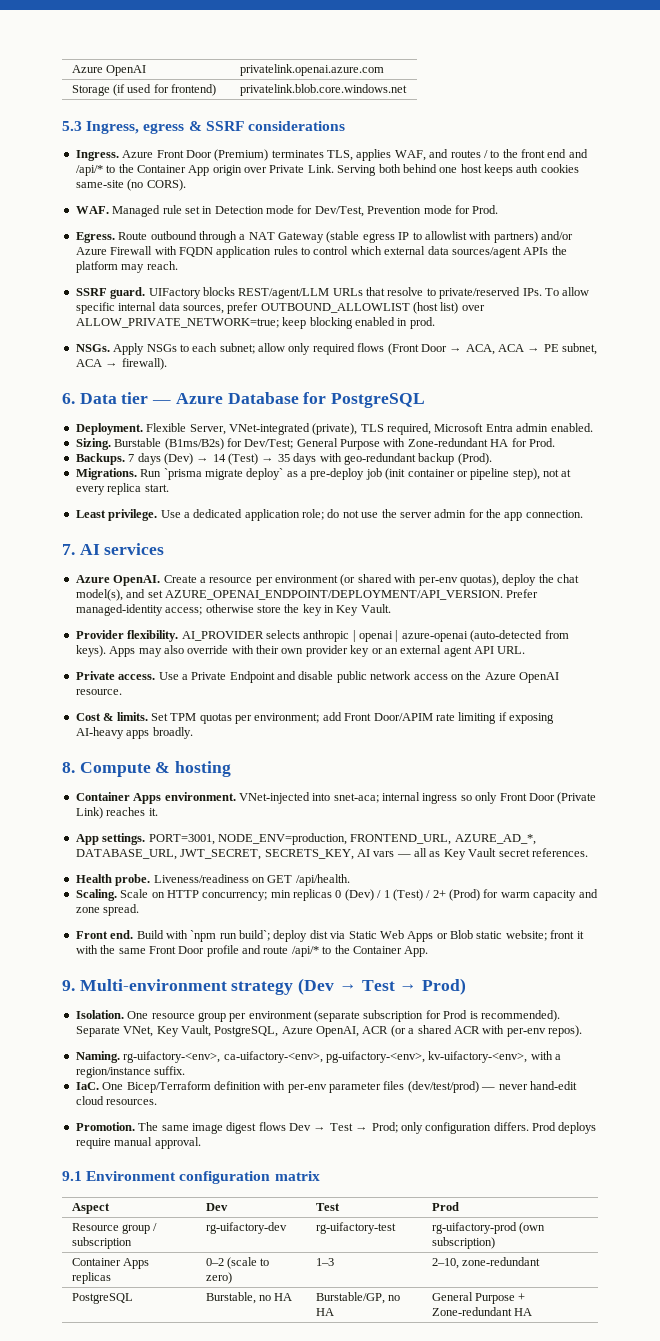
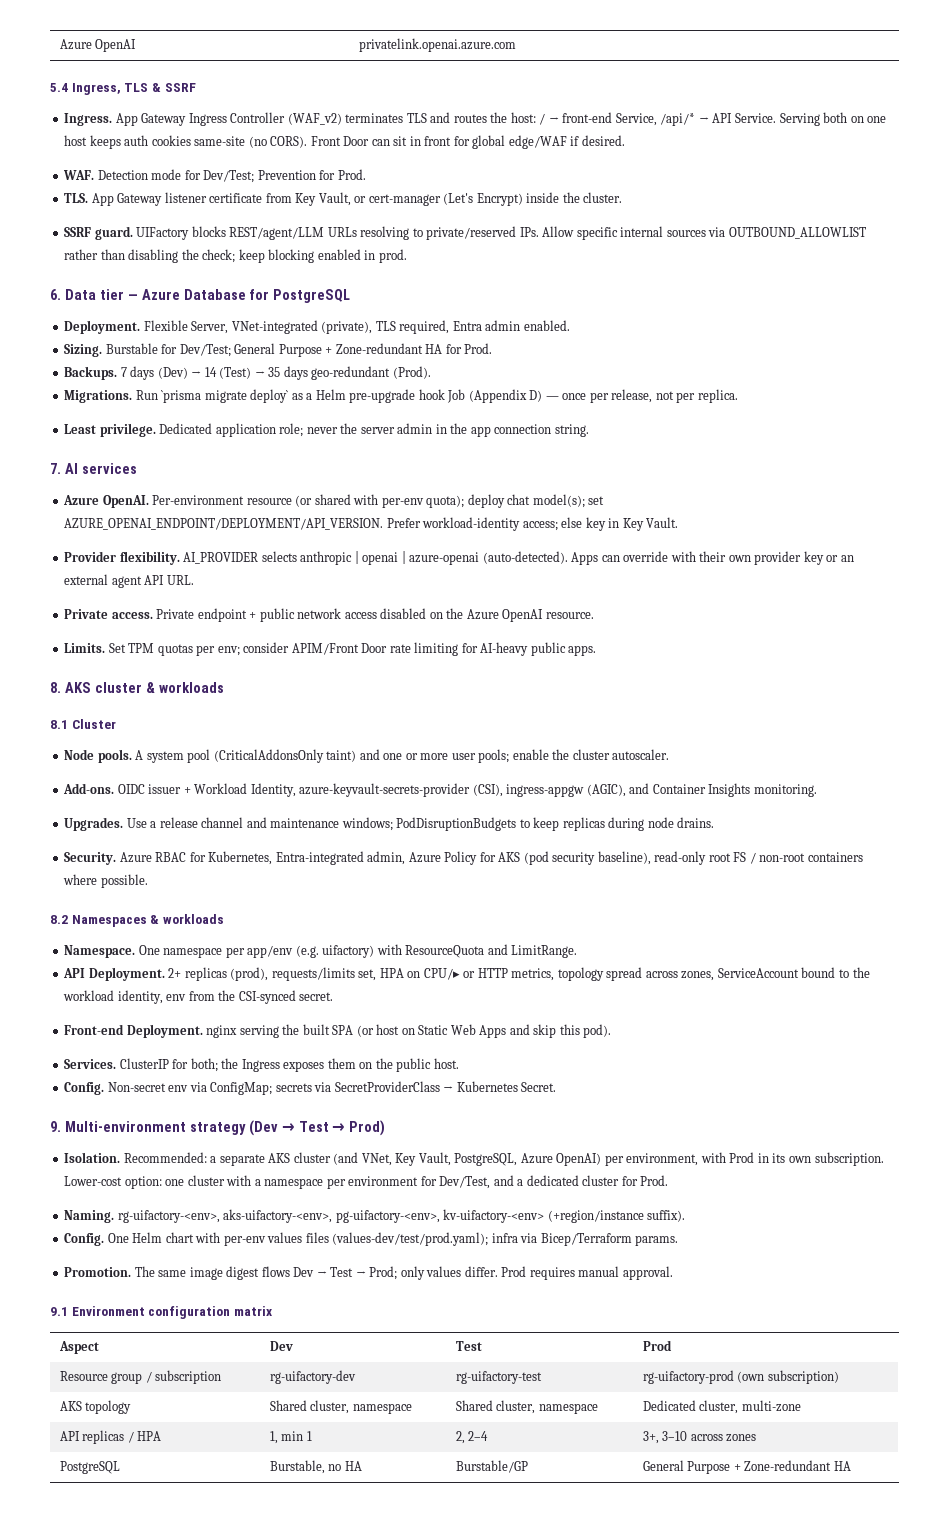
- Storage (if used for frontend) | privatelink.blob.core.windows.net
- 5.3 Ingress, egress & SSRF considerations
+ 5.4 Ingress, TLS & SSRF
- Azure Front Door (Premium) terminates TLS, applies WAF, and routes / to the front end and /api/* to the Container App origin over Private Link.
+ App Gateway Ingress Controller (WAF_v2) terminates TLS and routes the host: / → front-end Service, /api/* → API Service.
- Serving both behind one host keeps auth cookies same-site (no CORS).
- WAF. Managed rule set in Detection mode for Dev/Test, Prevention mode for Prod.
- Egress. Route outbound through a NAT Gateway (stable egress IP to allowlist with partners) and/or Azure Firewall with FQDN application rules to control which external data sources/agent APIs the platform may reach.
+ Serving both on one host keeps auth cookies same-site (no CORS). Front Door can sit in front for global edge/WAF if desired.
+ WAF. Detection mode for Dev/Test; Prevention for Prod.
+ TLS. App Gateway listener certificate from Key Vault, or cert-manager (Let's Encrypt) inside the cluster.
- UIFactory blocks REST/agent/LLM URLs that resolve to private/reserved IPs. To allow specific internal data sources, prefer OUTBOUND_ALLOWLIST (host list) over ALLOW_PRIVATE_NETWORK=true; keep blocking enabled in prod.
+ UIFactory blocks REST/agent/LLM URLs resolving to private/reserved IPs. Allow specific internal sources via OUTBOUND_ALLOWLIST rather than disabling the check; keep blocking enabled in prod.
- NSGs. Apply NSGs to each subnet; allow only required flows (Front Door → ACA, ACA → PE subnet, ACA → firewall).
- Flexible Server, VNet-integrated (private), TLS required, Microsoft Entra admin enabled.
+ Flexible Server, VNet-integrated (private), TLS required, Entra admin enabled.
- Burstable (B1ms/B2s) for Dev/Test; General Purpose with Zone-redundant HA for Prod.
+ Burstable for Dev/Test; General Purpose + Zone-redundant HA for Prod.
- 7 days (Dev) → 14 (Test) → 35 days with geo-redundant backup (Prod).
+ 7 days (Dev) → 14 (Test) → 35 days geo-redundant (Prod).
- Run `prisma migrate deploy` as a pre-deploy job (init container or pipeline step), not at every replica start.
- Least privilege. Use a dedicated application role; do not use the server admin for the app connection.
+ Run `prisma migrate deploy` as a Helm pre-upgrade hook Job (Appendix D) — once per release, not per replica.
+ Least privilege. Dedicated application role; never the server admin in the app connection string.
- Create a resource per environment (or shared with per-env quotas), deploy the chat model(s), and set AZURE_OPENAI_ENDPOINT/DEPLOYMENT/API_VERSION. Prefer managed-identity access; otherwise store the key in Key Vault.
+ Per-environment resource (or shared with per-env quota); deploy chat model(s); set AZURE_OPENAI_ENDPOINT/DEPLOYMENT/API_VERSION. Prefer workload-identity access; else key in Key Vault.
- AI_PROVIDER selects anthropic | openai | azure-openai (auto-detected from keys). Apps may also override with their own provider key or an external agent API URL.
+ AI_PROVIDER selects anthropic | openai | azure-openai (auto-detected). Apps can override with their own provider key or an external agent API URL.
- Use a Private Endpoint and disable public network access on the Azure OpenAI resource.
+ Private endpoint + public network access disabled on the Azure OpenAI resource.
- Cost & limits.
+ Limits.
- Set TPM quotas per environment; add Front Door/APIM rate limiting if exposing AI-heavy apps broadly.
- 8. Compute & hosting
- Container Apps environment. VNet-injected into snet-aca; internal ingress so only Front Door (Private Link) reaches it.
- App settings. PORT=3001, NODE_ENV=production, FRONTEND_URL, AZURE_AD_*, DATABASE_URL, JWT_SECRET, SECRETS_KEY, AI vars — all as Key Vault secret references.
- Health probe. Liveness/readiness on GET /api/health.
- Scaling. Scale on HTTP concurrency; min replicas 0 (Dev) / 1 (Test) / 2+ (Prod) for warm capacity and zone spread.
- Front end. Build with `npm run build`; deploy dist via Static Web Apps or Blob static website; front it with the same Front Door profile and route /api/* to the Container App.
+ Set TPM quotas per env; consider APIM/Front Door rate limiting for AI-heavy public apps.
+ 8. AKS cluster & workloads
+ 8.1 Cluster
+ Node pools. A system pool (CriticalAddonsOnly taint) and one or more user pools; enable the cluster autoscaler.
+ Add-ons. OIDC issuer + Workload Identity, azure-keyvault-secrets-provider (CSI), ingress-appgw (AGIC), and Container Insights monitoring.
+ Upgrades. Use a release channel and maintenance windows; PodDisruptionBudgets to keep replicas during node drains.
+ Security. Azure RBAC for Kubernetes, Entra-integrated admin, Azure Policy for AKS (pod security baseline), read-only root FS / non-root containers where possible.
+ 8.2 Namespaces & workloads
+ Namespace. One namespace per app/env (e.g. uifactory) with ResourceQuota and LimitRange.
+ API Deployment. 2+ replicas (prod), requests/limits set, HPA on CPU/▸ or HTTP metrics, topology spread across zones, ServiceAccount bound to the workload identity, env from the CSI-synced secret.
+ Front-end Deployment. nginx serving the built SPA (or host on Static Web Apps and skip this pod).
+ Services. ClusterIP for both; the Ingress exposes them on the public host.
+ Config. Non-secret env via ConfigMap; secrets via SecretProviderClass → Kubernetes Secret.
- One resource group per environment (separate subscription for Prod is recommended). Separate VNet, Key Vault, PostgreSQL, Azure OpenAI, ACR (or a shared ACR with per-env repos).
- Naming. rg-uifactory-<env>, ca-uifactory-<env>, pg-uifactory-<env>, kv-uifactory-<env>, with a region/instance suffix.
- IaC. One Bicep/Terraform definition with per-env parameter files (dev/test/prod) — never hand-edit cloud resources.
+ Recommended: a separate AKS cluster (and VNet, Key Vault, PostgreSQL, Azure OpenAI) per environment, with Prod in its own subscription. Lower-cost option: one cluster with a namespace per environment for Dev/Test, and a dedicated cluster for Prod.
+ Naming. rg-uifactory-<env>, aks-uifactory-<env>, pg-uifactory-<env>, kv-uifactory-<env> (+region/instance suffix).
+ Config. One Helm chart with per-env values files (values-dev/test/prod.yaml); infra via Bicep/Terraform params.
- The same image digest flows Dev → Test → Prod; only configuration differs. Prod deploys require manual approval.
+ The same image digest flows Dev → Test → Prod; only values differ. Prod requires manual approval.
- Container Apps replicas | 0–2 (scale to zero) | 1–3 | 2–10, zone-redundant
+ AKS topology | Shared cluster, namespace | Shared cluster, namespace | Dedicated cluster, multi-zone
+ API replicas / HPA | 1, min 1 | 2, 2–4 | 3+, 3–10 across zones
- PostgreSQL | Burstable, no HA | Burstable/GP, no HA | General Purpose + Zone-redundant HA
+ PostgreSQL | Burstable, no HA | Burstable/GP | General Purpose + Zone-redundant HA

